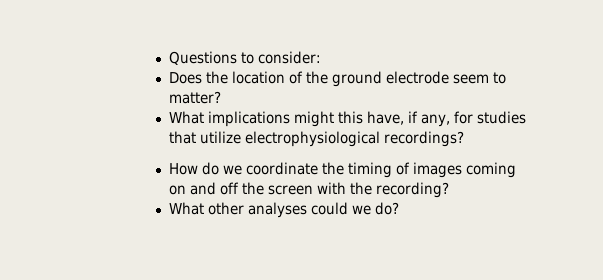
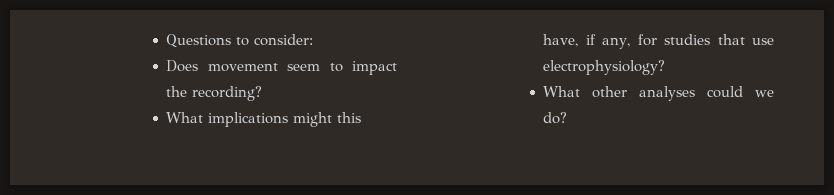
- Does the location of the ground electrode seem to matter?
+ Does movement seem to impact the recording?
- What implications might this have, if any, for studies that utilize electrophysiological recordings?
- How do we coordinate the timing of images coming on and off the screen with the recording?
+ What implications might this have, if any, for studies that use electrophysiology?

